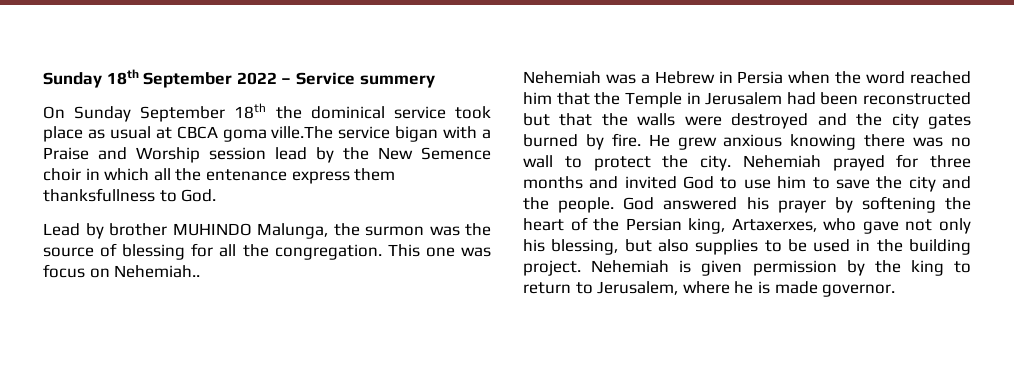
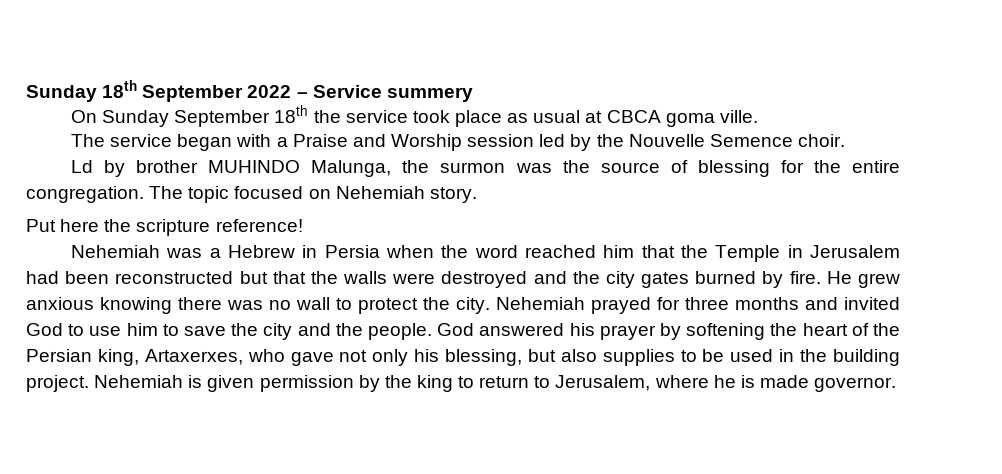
- On Sunday September 18th the dominical service took place as usual at CBCA goma ville.The service bigan with a Praise and Worship session lead by the New Semence choir in which all the entenance express them thanksfullness to God.
- Lead by brother MUHINDO Malunga, the surmon was the source of blessing for all the congregation. This one was focus on Nehemiah..
+ On Sunday September 18th the service took place as usual at CBCA goma ville.
+ The service began with a Praise and Worship session led by the Nouvelle Semence choir.
+ Ld by brother MUHINDO Malunga, the surmon was the source of blessing for the entire congregation. The topic focused on Nehemiah story.
+ Put here the scripture reference!

